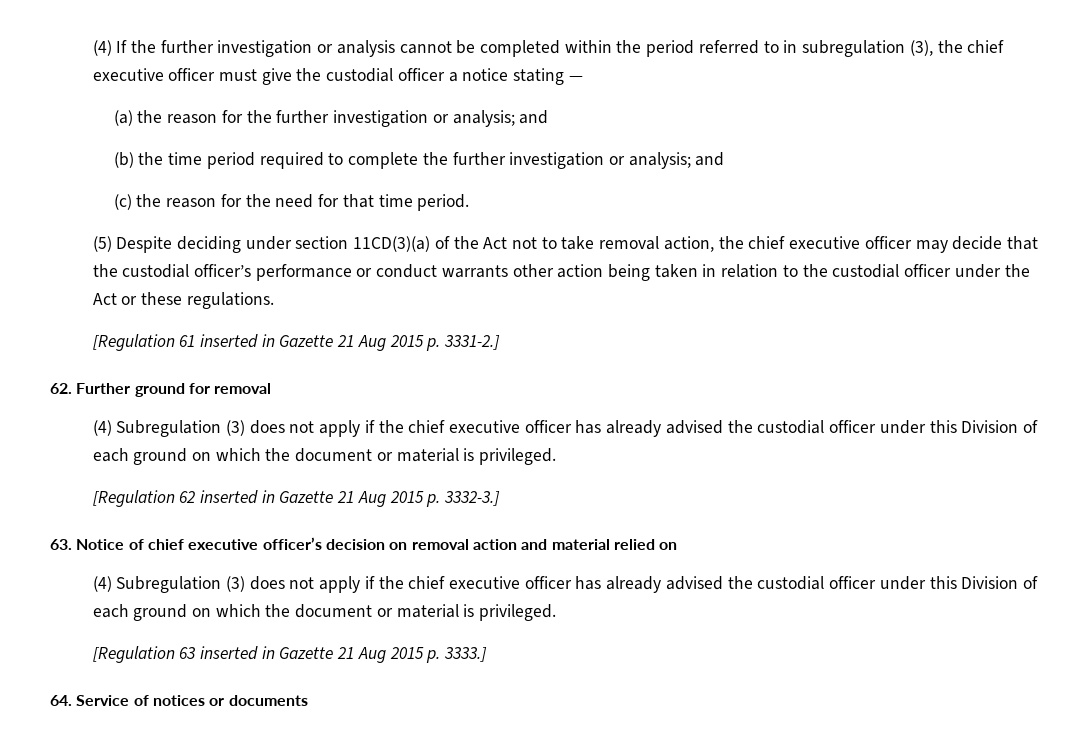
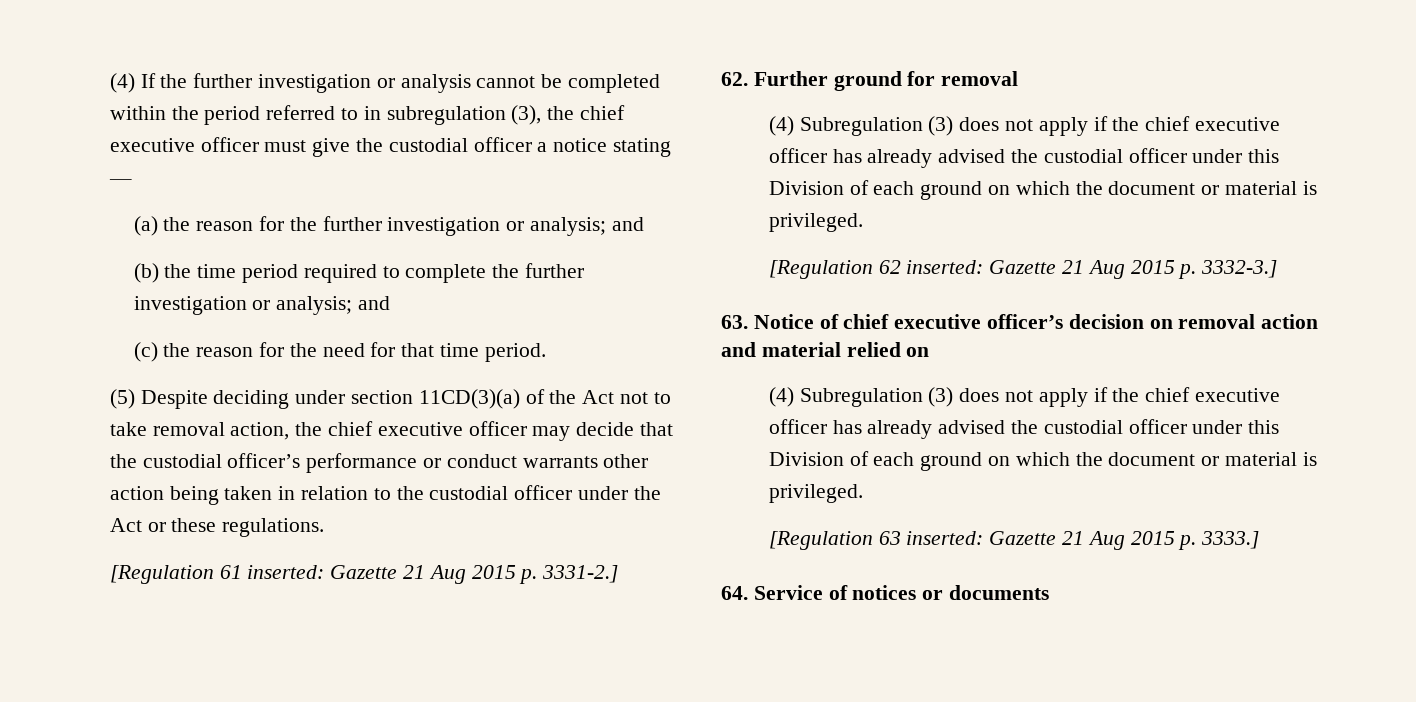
- [Regulation 61 inserted in Gazette 21 Aug 2015 p. 3331-2.]
+ [Regulation 61 inserted: Gazette 21 Aug 2015 p. 3331-2.]
- [Regulation 62 inserted in Gazette 21 Aug 2015 p. 3332-3.]
+ [Regulation 62 inserted: Gazette 21 Aug 2015 p. 3332-3.]
- [Regulation 63 inserted in Gazette 21 Aug 2015 p. 3333.]
+ [Regulation 63 inserted: Gazette 21 Aug 2015 p. 3333.]

